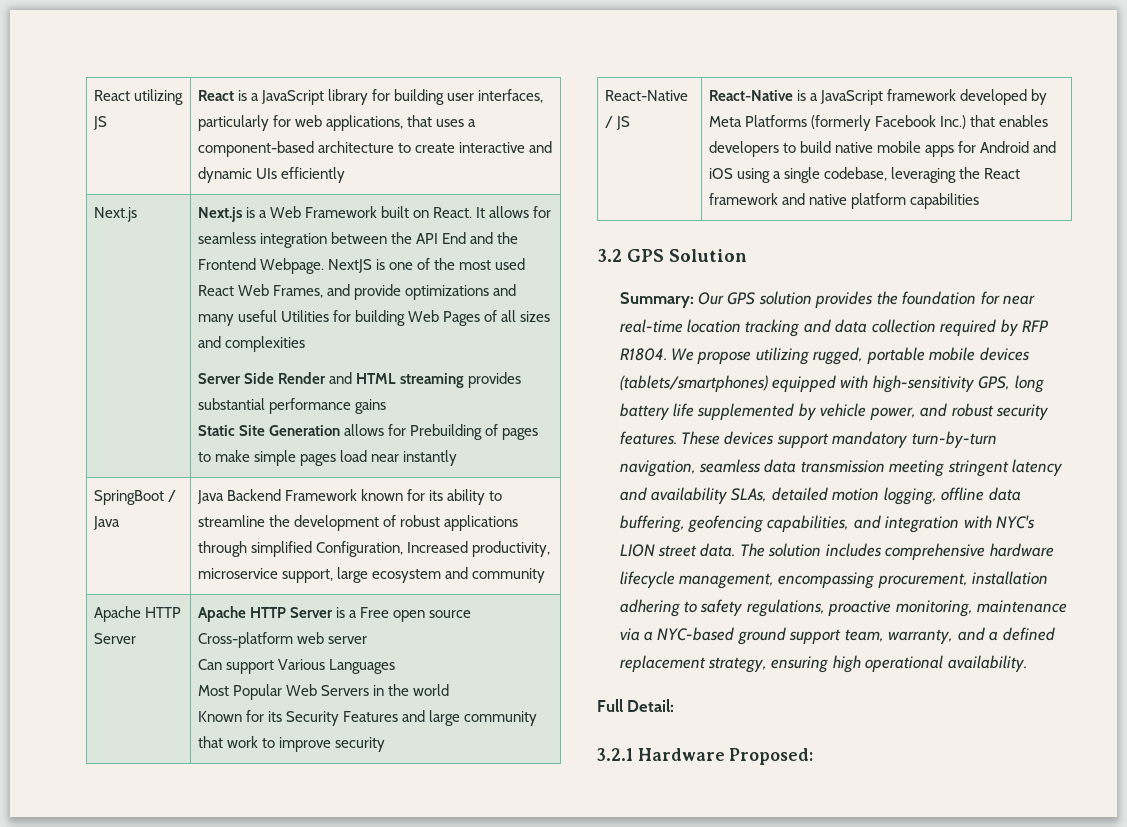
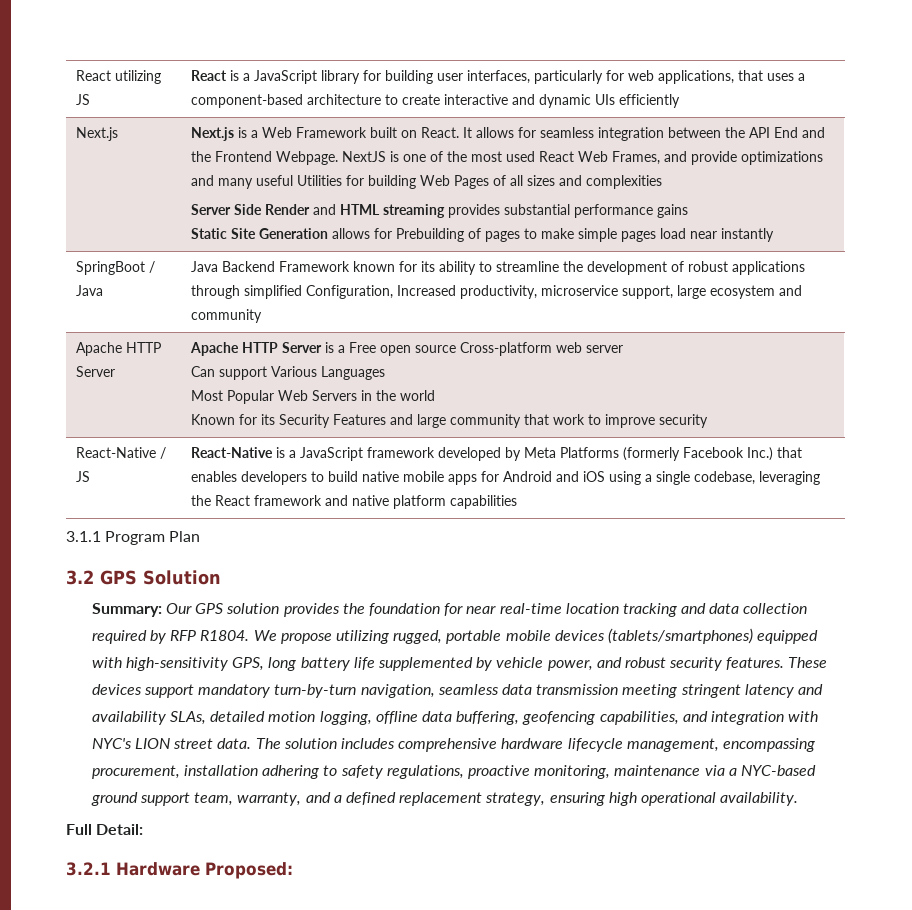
+ 3.1.1 Program Plan

